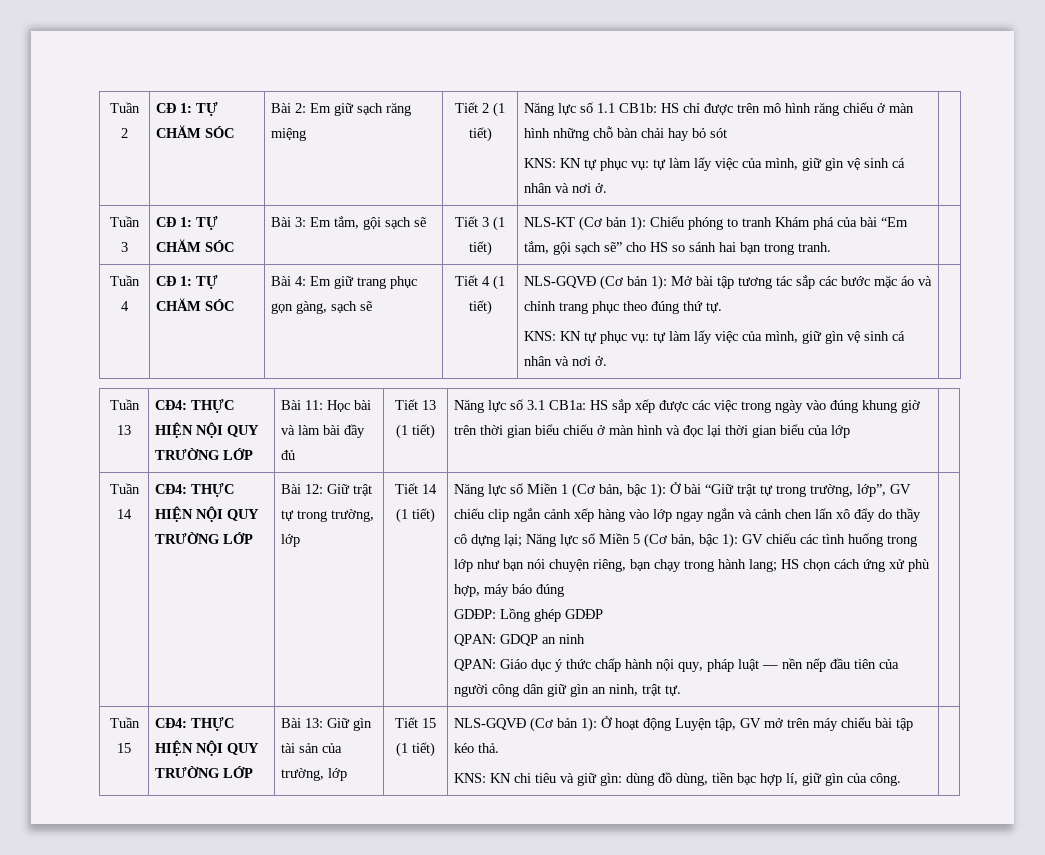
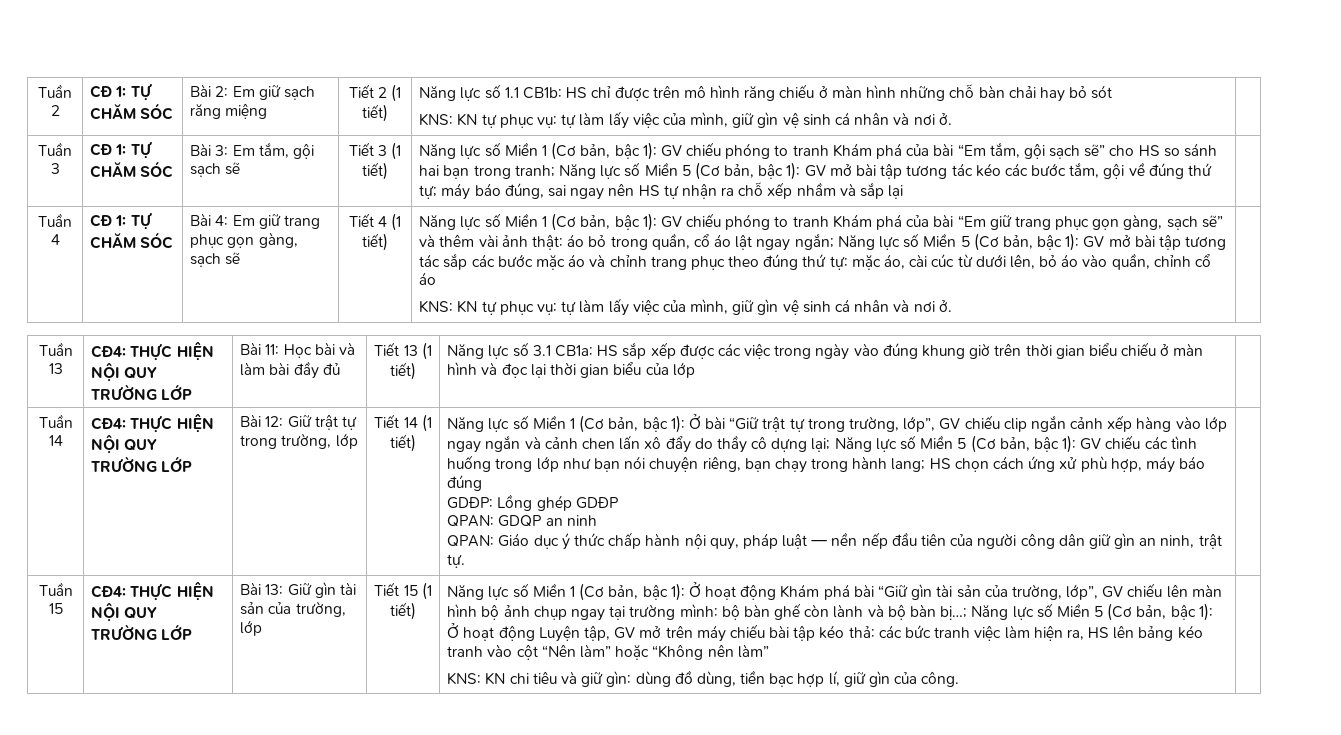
- NLS-KT (Cơ bản 1): Chiếu phóng to tranh Khám phá của bài “Em tắm, gội sạch sẽ” cho HS so sánh hai bạn trong tranh.
+ Năng lực số Miền 1 (Cơ bản, bậc 1): GV chiếu phóng to tranh Khám phá của bài “Em tắm, gội sạch sẽ” cho HS so sánh hai bạn trong tranh; Năng lực số Miền 5 (Cơ bản, bậc 1): GV mở bài tập tương tác kéo các bước tắm, gội về đúng thứ tự; máy báo đúng, sai ngay nên HS tự nhận ra chỗ xếp nhầm và sắp lại
- NLS-GQVĐ (Cơ bản 1): Mở bài tập tương tác sắp các bước mặc áo và chỉnh trang phục theo đúng thứ tự.
+ Năng lực số Miền 1 (Cơ bản, bậc 1): GV chiếu phóng to tranh Khám phá của bài “Em giữ trang phục gọn gàng, sạch sẽ” và thêm vài ảnh thật: áo bỏ trong quần, cổ áo lật ngay ngắn; Năng lực số Miền 5 (Cơ bản, bậc 1): GV mở bài tập tương tác sắp các bước mặc áo và chỉnh trang phục theo đúng thứ tự: mặc áo, cài cúc từ dưới lên, bỏ áo vào quần, chỉnh cổ áo
- NLS-GQVĐ (Cơ bản 1): Ở hoạt động Luyện tập, GV mở trên máy chiếu bài tập kéo thả.
+ Năng lực số Miền 1 (Cơ bản, bậc 1): Ở hoạt động Khám phá bài “Giữ gìn tài sản của trường, lớp”, GV chiếu lên màn hình bộ ảnh chụp ngay tại trường mình: bộ bàn ghế còn lành và bộ bàn bị…; Năng lực số Miền 5 (Cơ bản, bậc 1): Ở hoạt động Luyện tập, GV mở trên máy chiếu bài tập kéo thả: các bức tranh việc làm hiện ra, HS lên bảng kéo tranh vào cột “Nên làm” hoặc “Không nên làm”

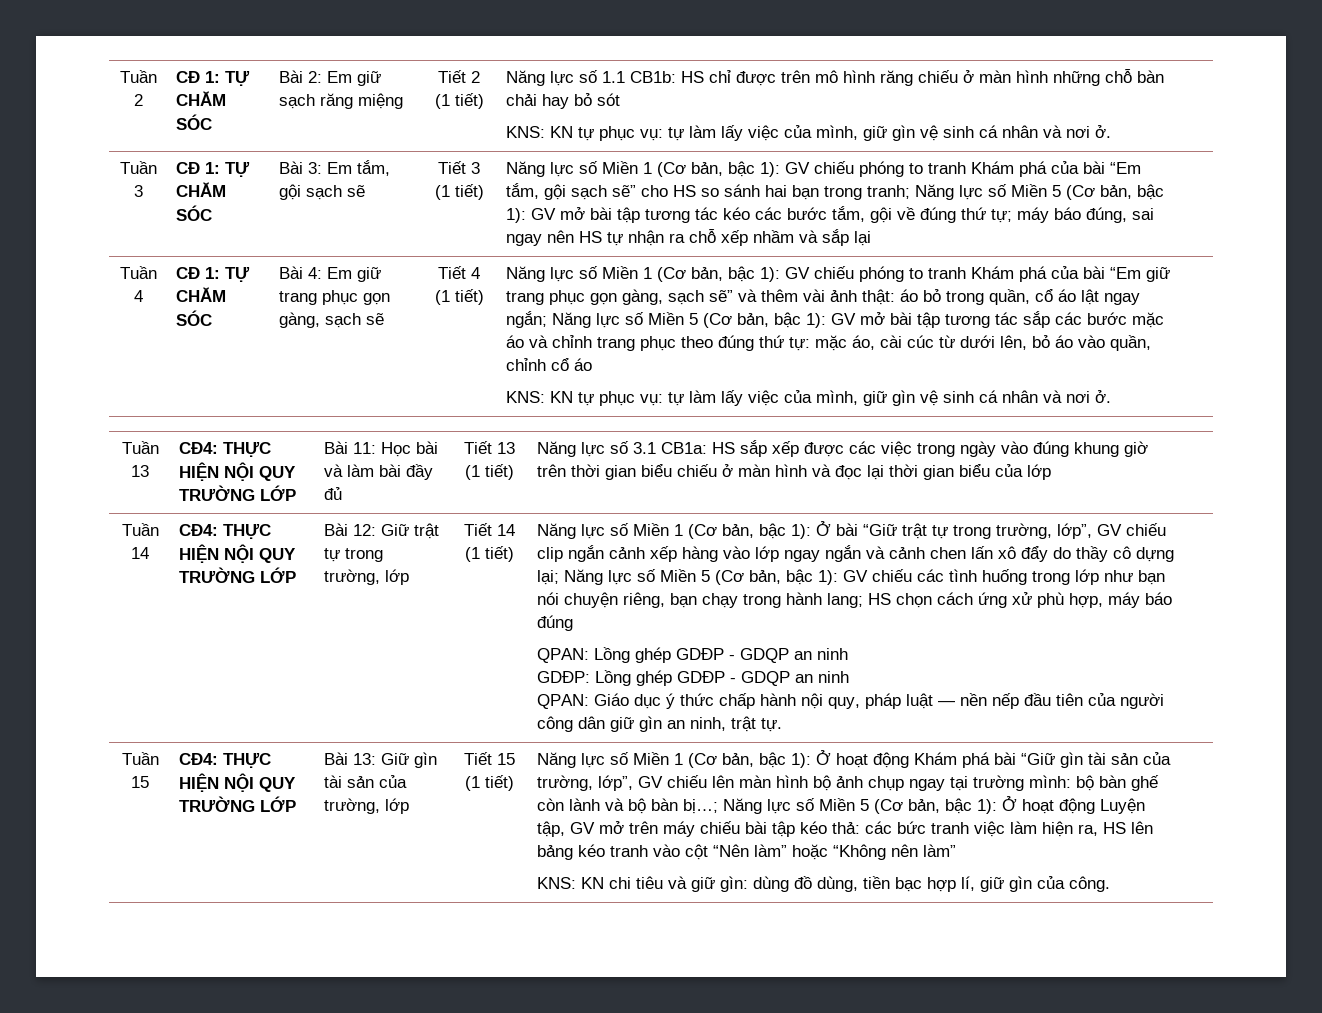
+ QPAN: Lồng ghép GDĐP - GDQP an ninh
- GDĐP: Lồng ghép GDĐP
- QPAN: GDQP an ninh
+ GDĐP: Lồng ghép GDĐP - GDQP an ninh

